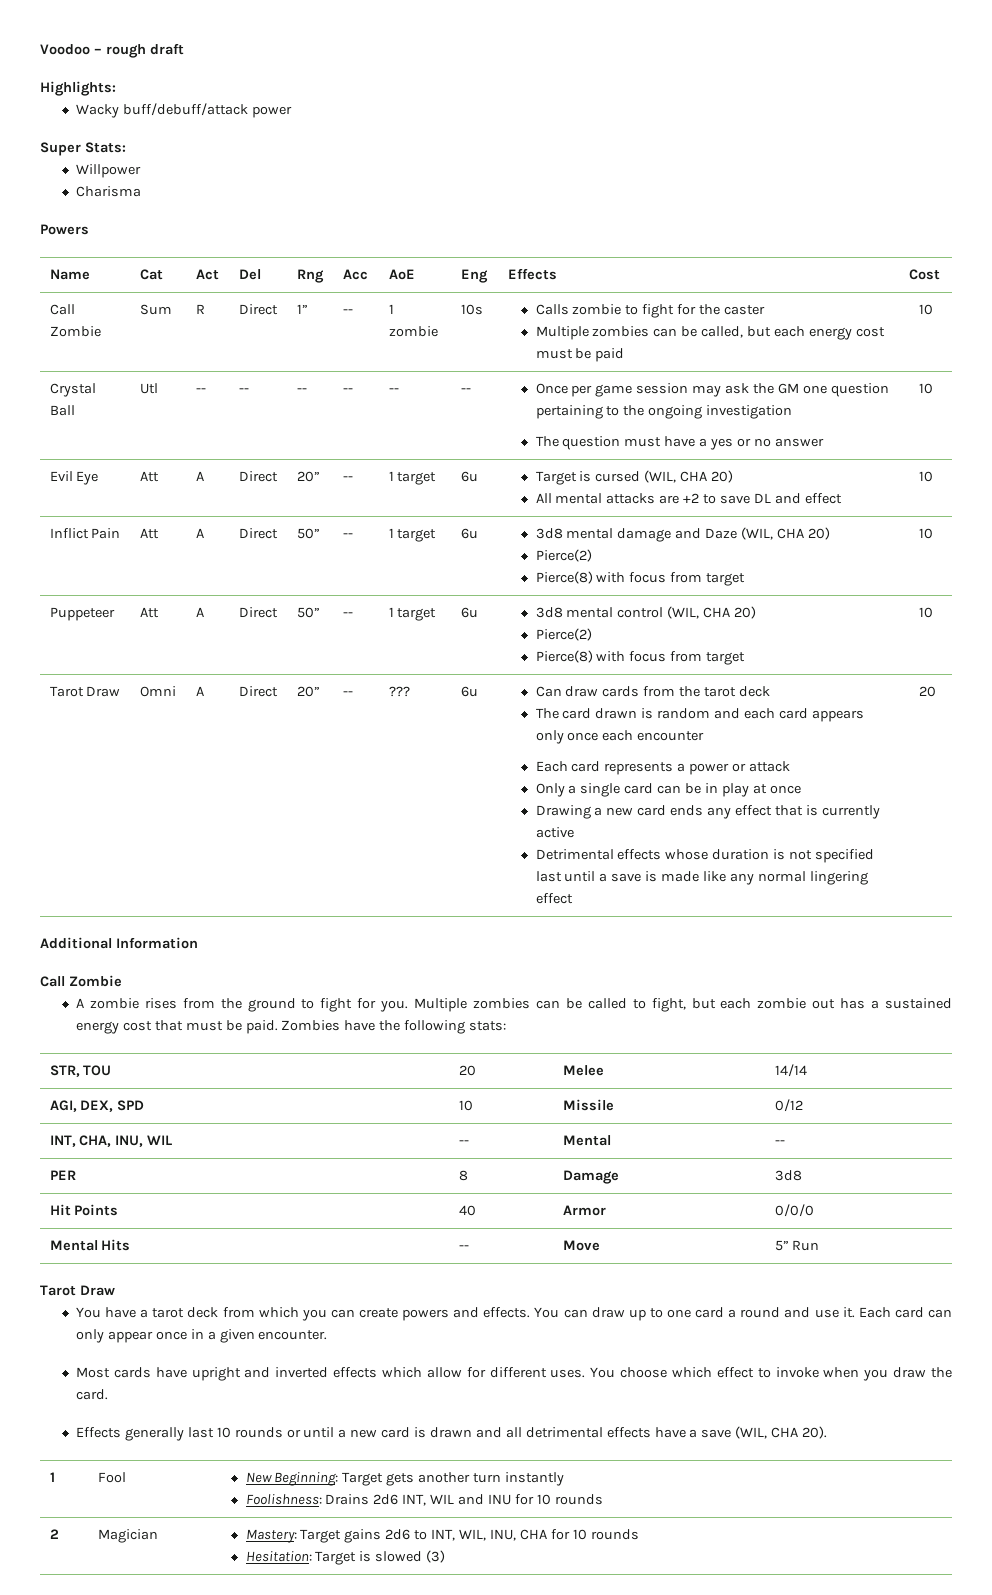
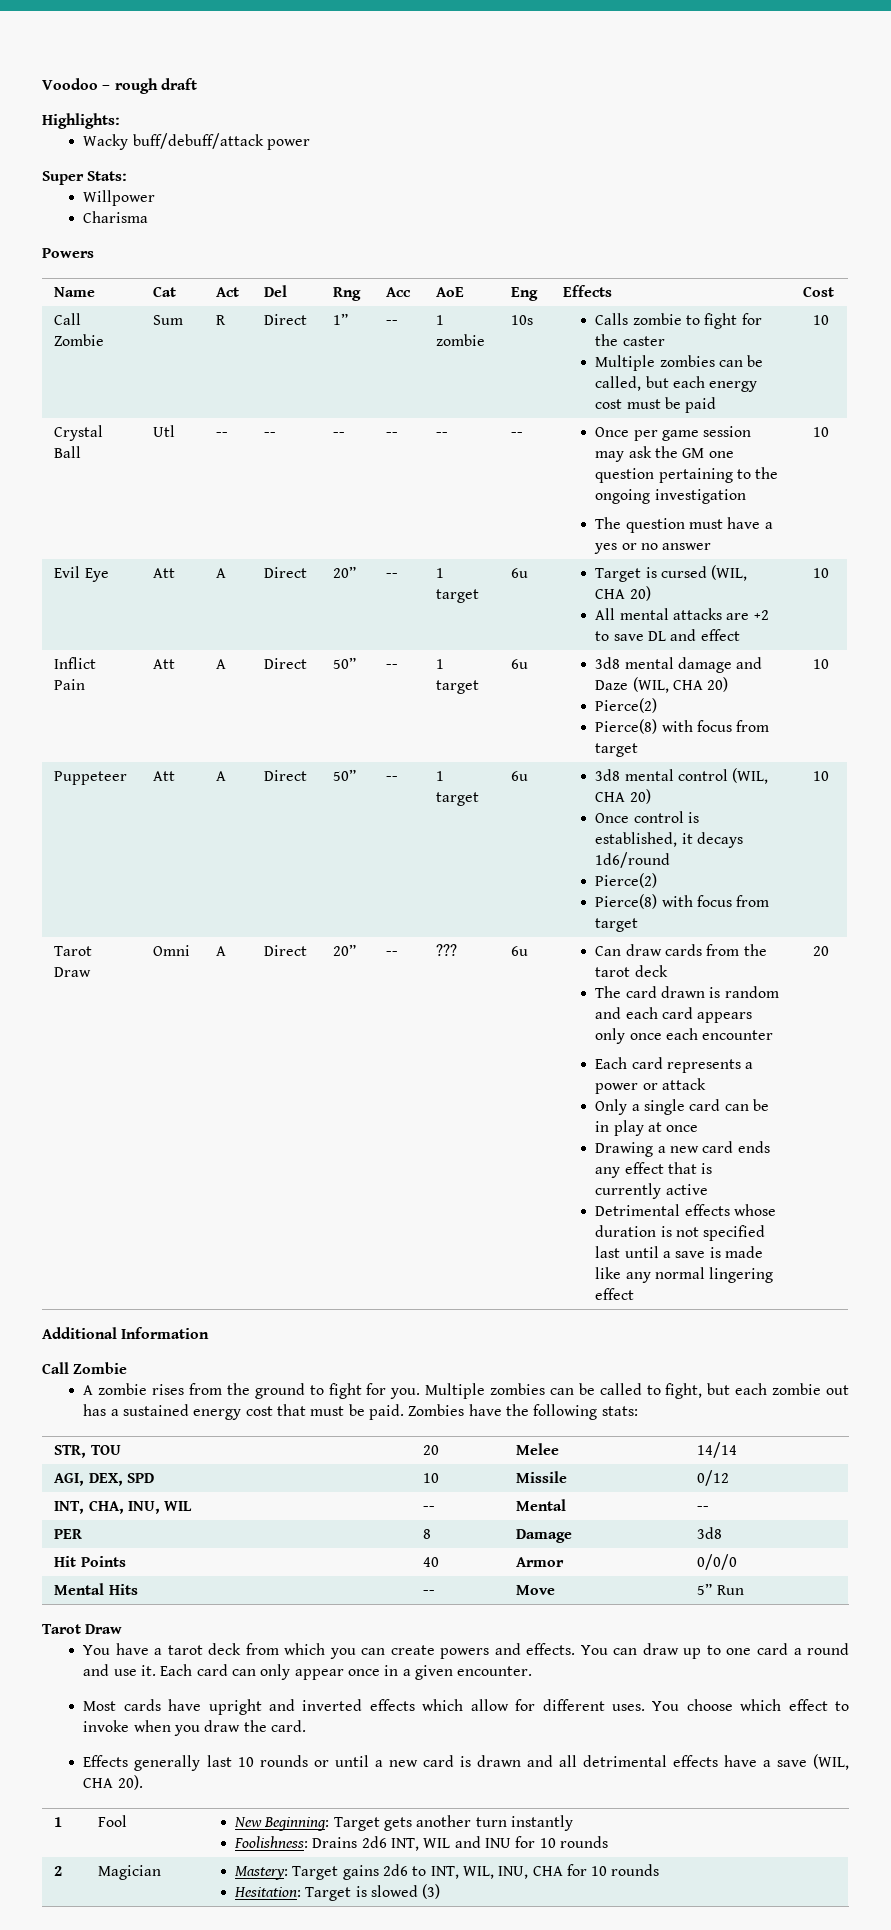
  Puppeteer | Att | A | Direct | 50” | -- | 1 target | 6u | 3d8 mental control (WIL, CHA 20)
+ Once control is established, it decays 1d6/round

